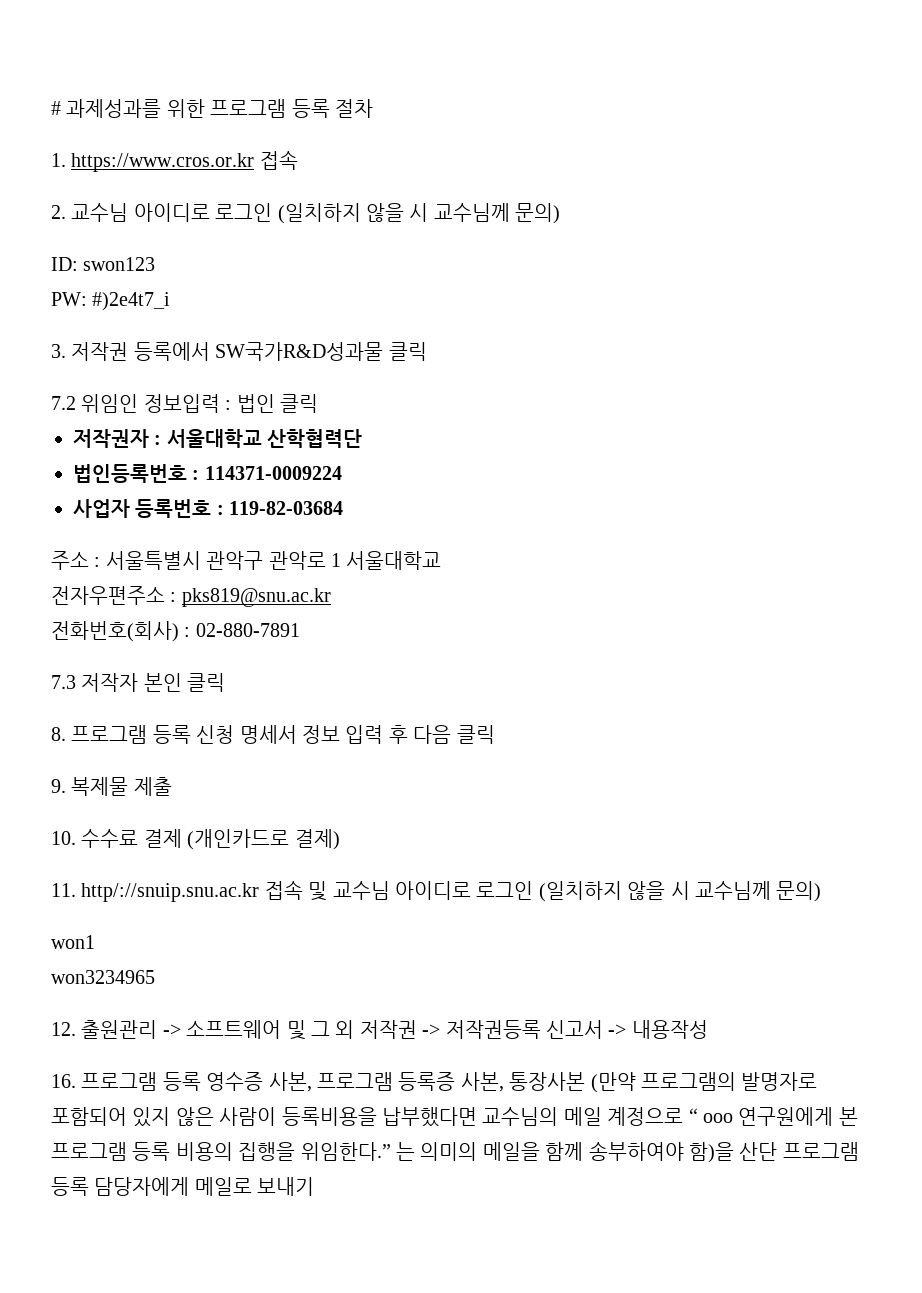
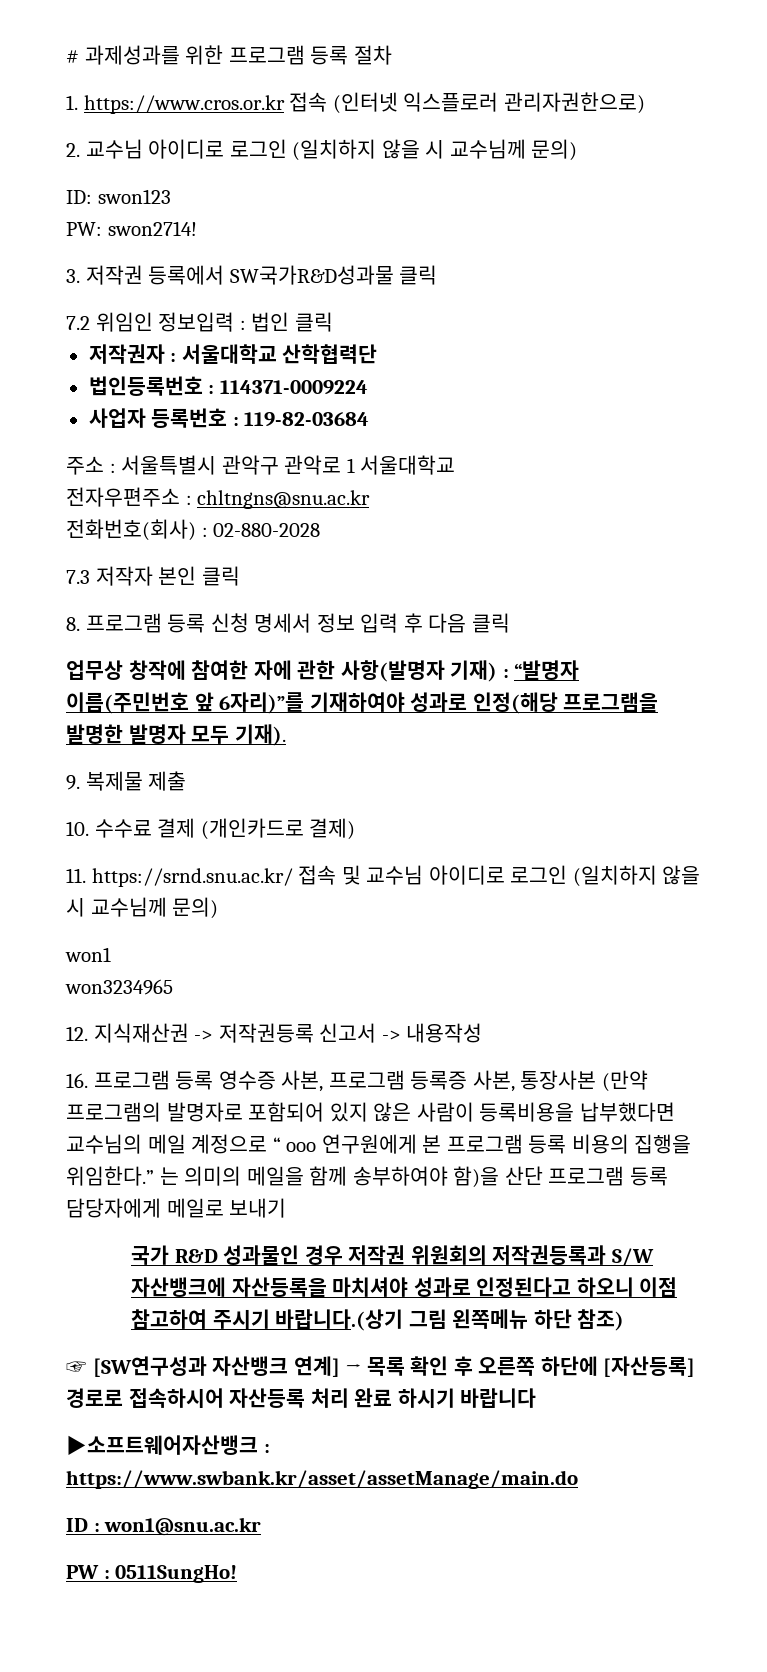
- 1. https://www.cros.or.kr 접속
+ 1. https://www.cros.or.kr 접속 (인터넷 익스플로러 관리자권한으로)
- PW: #)2e4t7_i
+ PW: swon2714!
- 전자우편주소 : pks819@snu.ac.kr
+ 전자우편주소 : chltngns@snu.ac.kr
- 전화번호(회사) : 02-880-7891
+ 전화번호(회사) : 02-880-2028
+ 업무상 창작에 참여한 자에 관한 사항(발명자 기재) : “발명자 이름(주민번호 앞 6자리)”를 기재하여야 성과로 인정(해당 프로그램을 발명한 발명자 모두 기재).
- 11. http/://snuip.snu.ac.kr 접속 및 교수님 아이디로 로그인 (일치하지 않을 시 교수님께 문의)
+ 11. https://srnd.snu.ac.kr/ 접속 및 교수님 아이디로 로그인 (일치하지 않을 시 교수님께 문의)
- 12. 출원관리 -> 소프트웨어 및 그 외 저작권 -> 저작권등록 신고서 -> 내용작성
+ 12. 지식재산권 -> 저작권등록 신고서 -> 내용작성
+ 국가 R&D 성과물인 경우 저작권 위원회의 저작권등록과 S/W 자산뱅크에 자산등록을 마치셔야 성과로 인정된다고 하오니 이점 참고하여 주시기 바랍니다.(상기 그림 왼쪽메뉴 하단 참조)
+ ☞ [SW연구성과 자산뱅크 연계] → 목록 확인 후 오른쪽 하단에 [자산등록] 경로로 접속하시어 자산등록 처리 완료 하시기 바랍니다
+ ▶소프트웨어자산뱅크 : https://www.swbank.kr/asset/assetManage/main.do
+ ID : won1@snu.ac.kr
+ PW : 0511SungHo!

